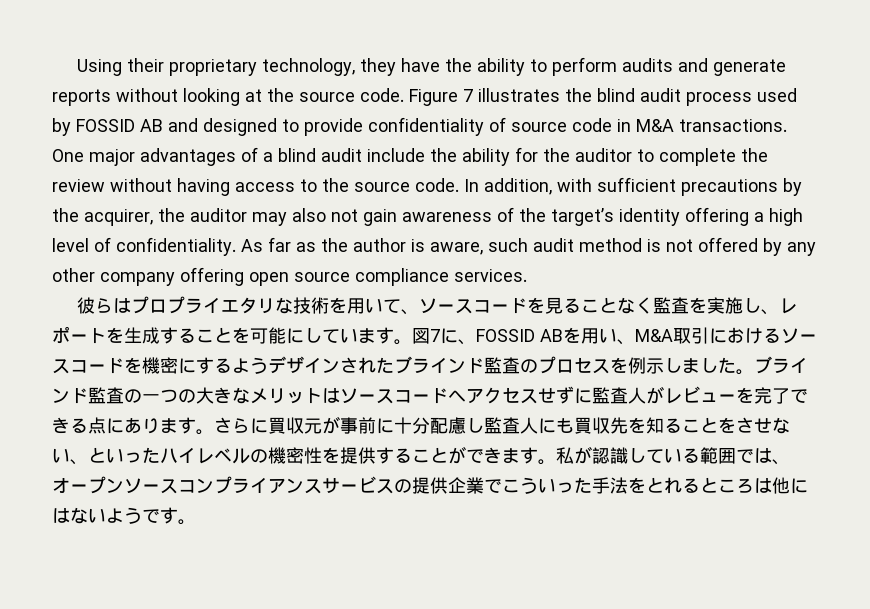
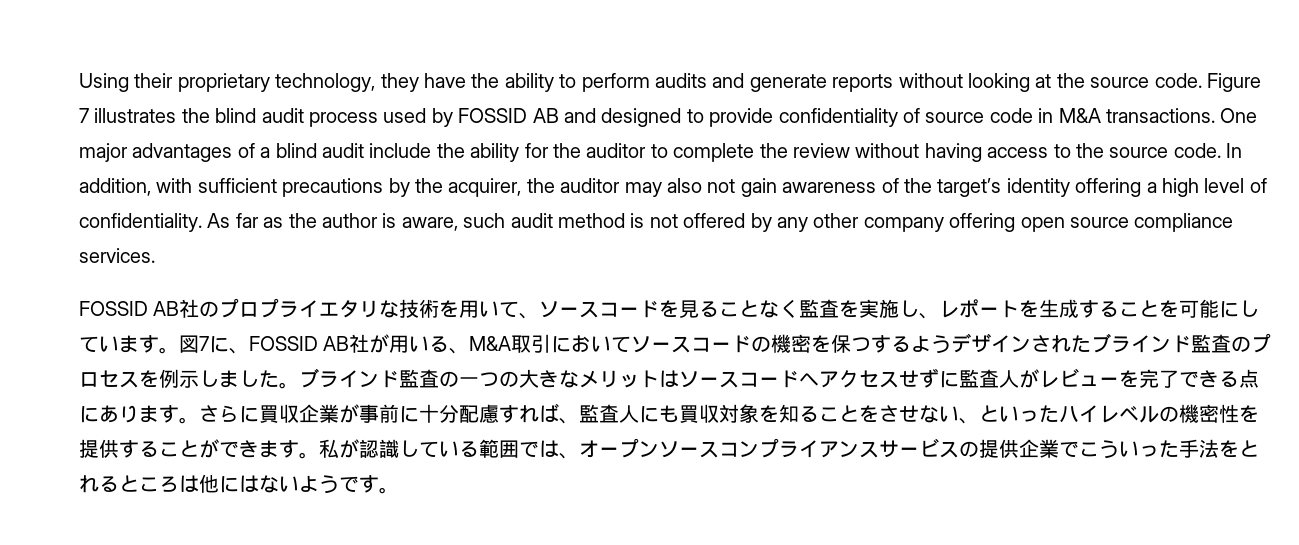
- 彼らはプロプライエタリな技術を用いて、ソースコードを見ることなく監査を実施し、レポートを生成することを可能にしています。
+ FOSSID AB社のプロプライエタリな技術を用いて、ソースコードを見ることなく監査を実施し、レポートを生成することを可能にしています。
- 図7に、FOSSID ABを用い、M&A取引におけるソースコードを機密にするようデザインされたブラインド監査のプロセスを例示しました。
+ 図7に、FOSSID AB社が用いる、M&A取引においてソースコードの機密を保つするようデザインされたブラインド監査のプロセスを例示しました。
- さらに買収元が事前に十分配慮し監査人にも買収先を知ることをさせない、といったハイレベルの機密性を提供することができます。
+ さらに買収企業が事前に十分配慮すれば、監査人にも買収対象を知ることをさせない、といったハイレベルの機密性を提供することができます。

